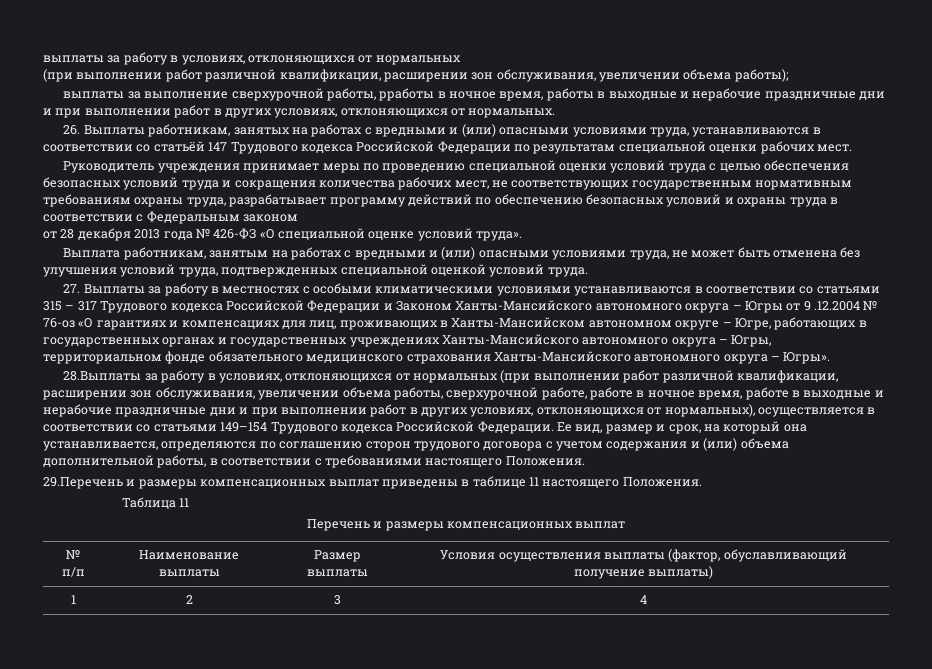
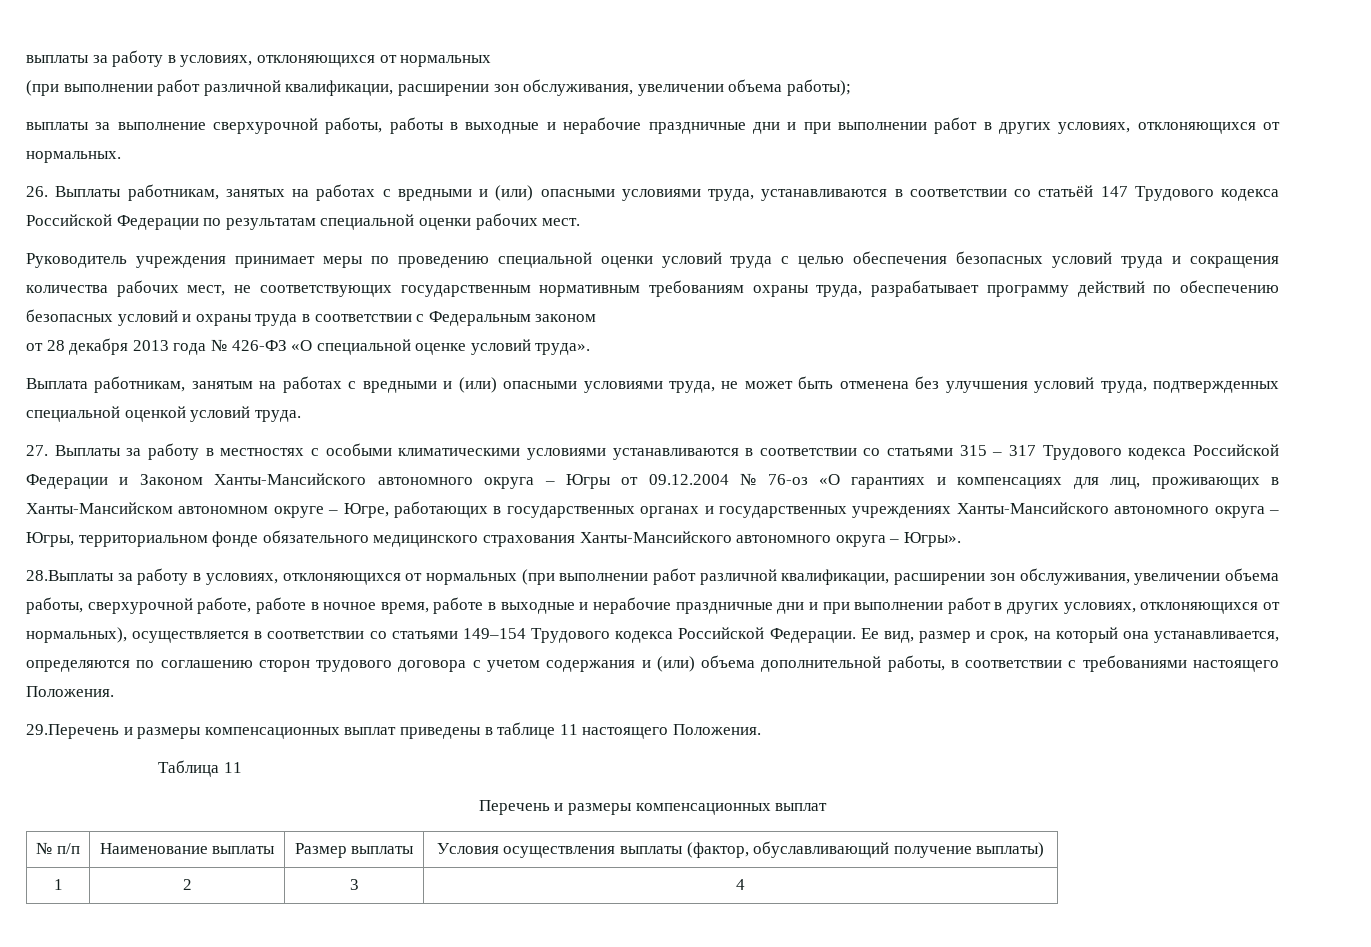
- выплаты за выполнение сверхурочной работы, рработы в ночное время, работы в выходные и нерабочие праздничные дни и при выполнении работ в других условиях, отклоняющихся от нормальных.
+ выплаты за выполнение сверхурочной работы, работы в выходные и нерабочие праздничные дни и при выполнении работ в других условиях, отклоняющихся от нормальных.
- 27. Выплаты за работу в местностях с особыми климатическими условиями устанавливаются в соответствии со статьями 315 – 317 Трудового кодекса Российской Федерации и Законом Ханты-Мансийского автономного округа – Югры от 9 .12.2004 № 76-оз «О гарантиях и компенсациях для лиц, проживающих в Ханты-Мансийском автономном округе – Югре, работающих в государственных органах и государственных учреждениях Ханты-Мансийского автономного округа – Югры, территориальном фонде обязательного медицинского страхования Ханты-Мансийского автономного округа – Югры».
+ 27. Выплаты за работу в местностях с особыми климатическими условиями устанавливаются в соответствии со статьями 315 – 317 Трудового кодекса Российской Федерации и Законом Ханты-Мансийского автономного округа – Югры от 09.12.2004 № 76-оз «О гарантиях и компенсациях для лиц, проживающих в Ханты-Мансийском автономном округе – Югре, работающих в государственных органах и государственных учреждениях Ханты-Мансийского автономного округа – Югры, территориальном фонде обязательного медицинского страхования Ханты-Мансийского автономного округа – Югры».

